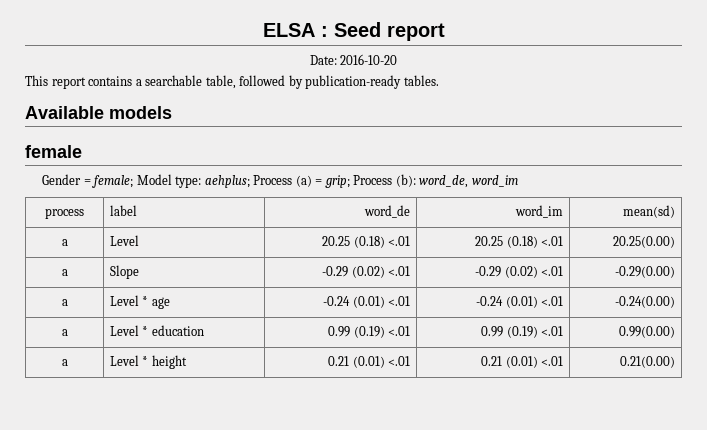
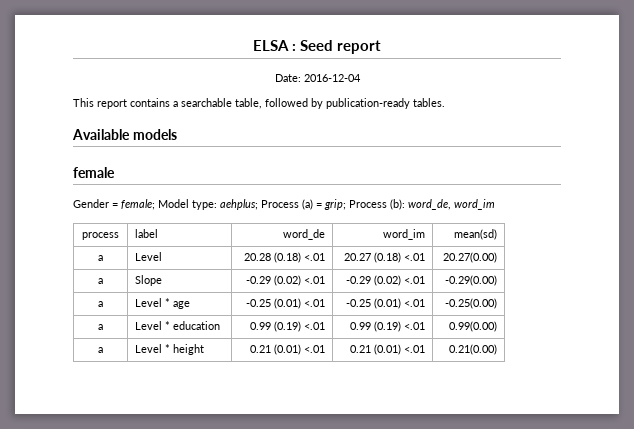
- Date: 2016-10-20
+ Date: 2016-12-04
- a | Level | 20.25 (0.18) <.01 | 20.25 (0.18) <.01 | 20.25(0.00)
+ a | Level | 20.28 (0.18) <.01 | 20.27 (0.18) <.01 | 20.27(0.00)
- a | Level * age | -0.24 (0.01) <.01 | -0.24 (0.01) <.01 | -0.24(0.00)
+ a | Level * age | -0.25 (0.01) <.01 | -0.25 (0.01) <.01 | -0.25(0.00)

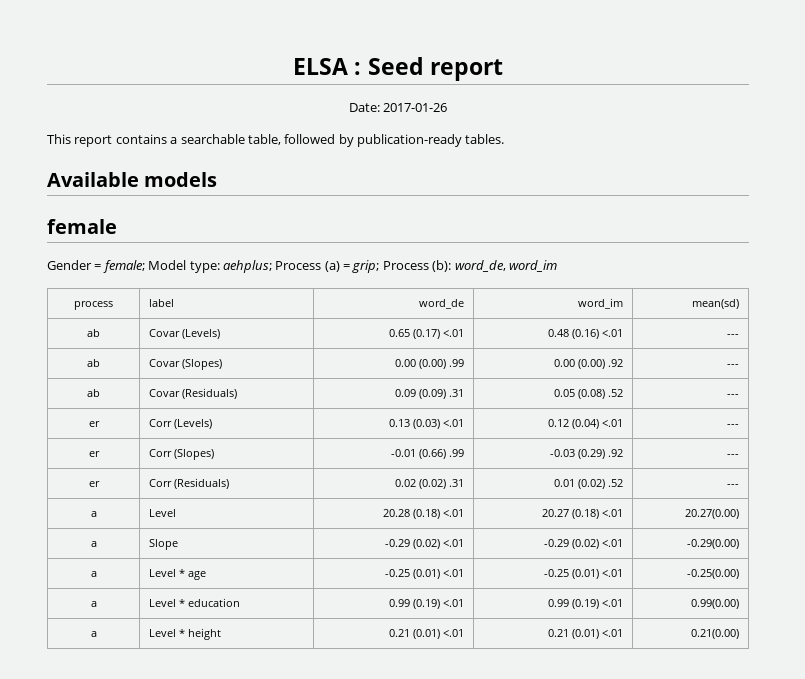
- Date: 2016-12-04
+ Date: 2017-01-26
+ ab | Covar (Levels) | 0.65 (0.17) <.01 | 0.48 (0.16) <.01 | ---
+ ab | Covar (Slopes) | 0.00 (0.00) .99 | 0.00 (0.00) .92 | ---
+ ab | Covar (Residuals) | 0.09 (0.09) .31 | 0.05 (0.08) .52 | ---
+ er | Corr (Levels) | 0.13 (0.03) <.01 | 0.12 (0.04) <.01 | ---
+ er | Corr (Slopes) | -0.01 (0.66) .99 | -0.03 (0.29) .92 | ---
+ er | Corr (Residuals) | 0.02 (0.02) .31 | 0.01 (0.02) .52 | ---

